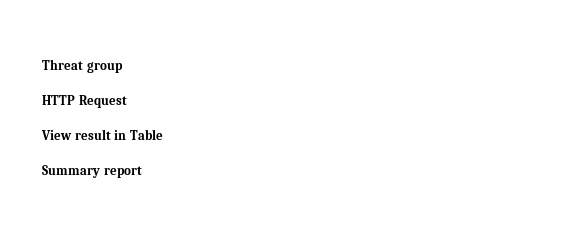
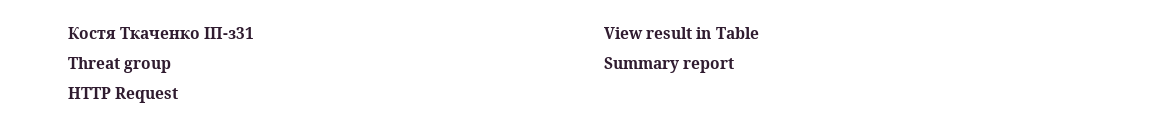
+ Костя Ткаченко ІП-з31

